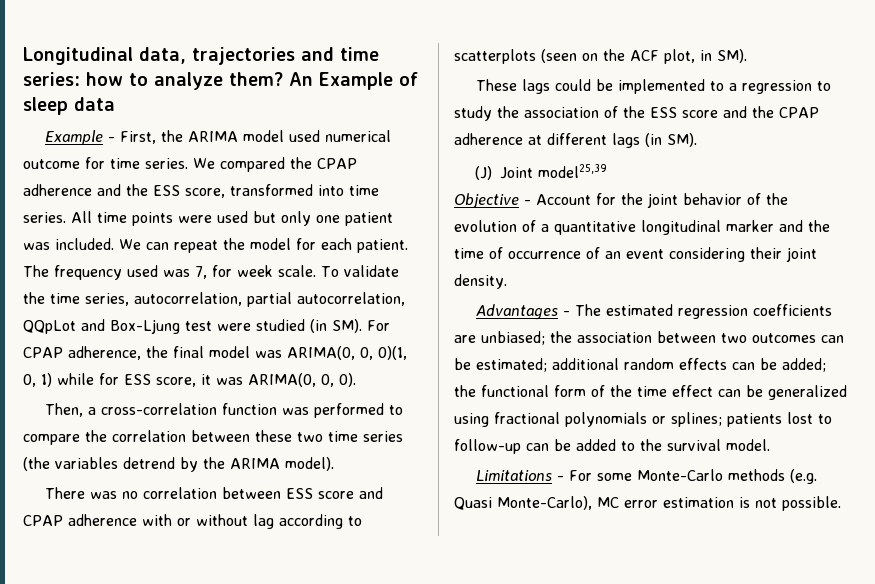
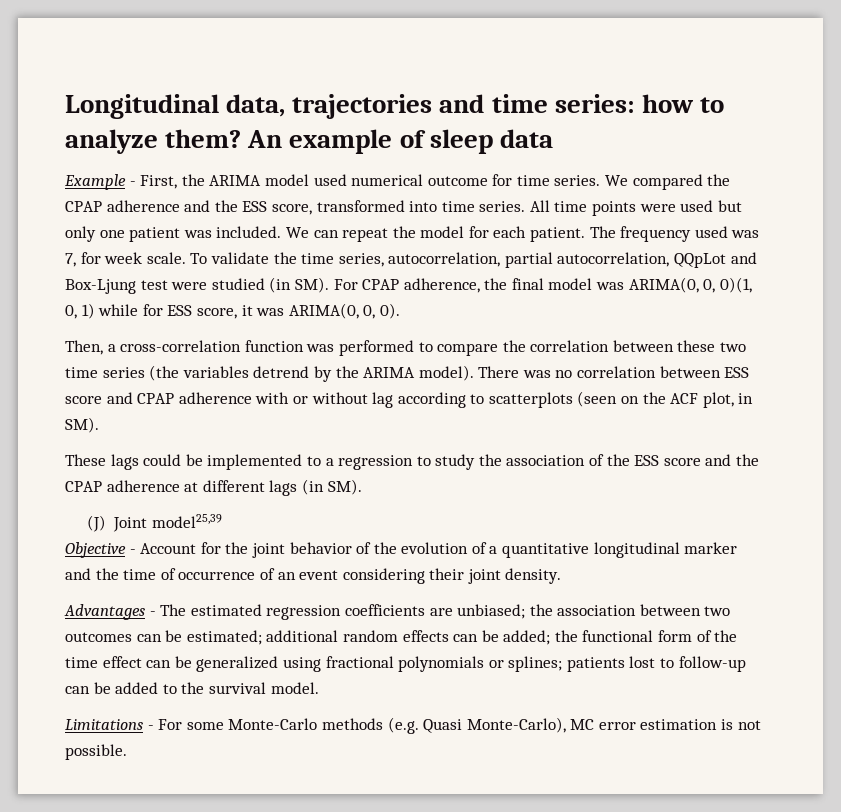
- An Example of sleep data
+ An example of sleep data
- Then, a cross-correlation function was performed to compare the correlation between these two time series (the variables detrend by the ARIMA model).
- There was no correlation between ESS score and CPAP adherence with or without lag according to scatterplots (seen on the ACF plot, in SM).
+ Then, a cross-correlation function was performed to compare the correlation between these two time series (the variables detrend by the ARIMA model). There was no correlation between ESS score and CPAP adherence with or without lag according to scatterplots (seen on the ACF plot, in SM).

